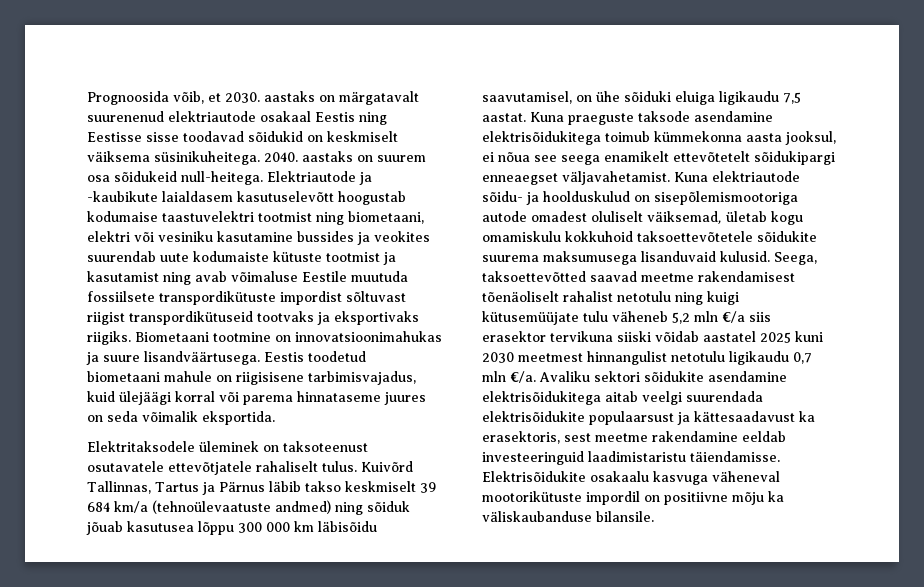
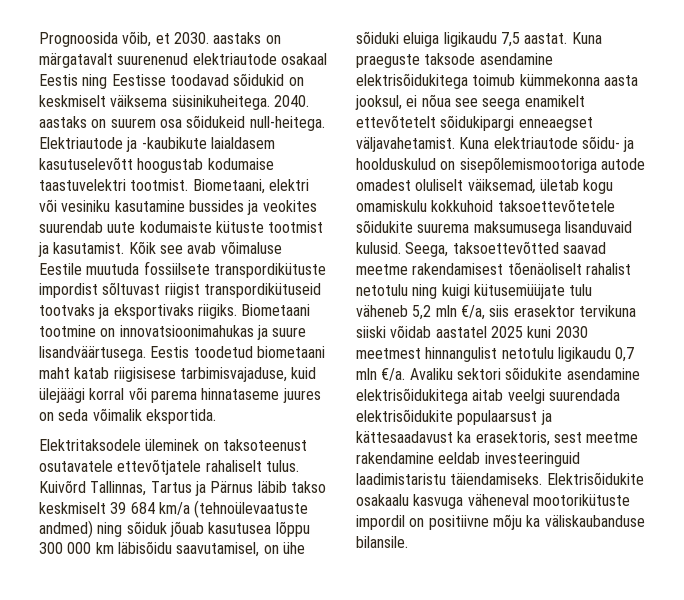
- Prognoosida võib, et 2030. aastaks on märgatavalt suurenenud elektriautode osakaal Eestis ning Eestisse sisse toodavad sõidukid on keskmiselt väiksema süsinikuheitega.
+ Prognoosida võib, et 2030. aastaks on märgatavalt suurenenud elektriautode osakaal Eestis ning Eestisse toodavad sõidukid on keskmiselt väiksema süsinikuheitega.
- Elektriautode ja -kaubikute laialdasem kasutuselevõtt hoogustab kodumaise taastuvelektri tootmist ning biometaani, elektri või vesiniku kasutamine bussides ja veokites suurendab uute kodumaiste kütuste tootmist ja kasutamist ning avab võimaluse Eestile muutuda fossiilsete transpordikütuste impordist sõltuvast riigist transpordikütuseid tootvaks ja eksportivaks riigiks.
+ Elektriautode ja -kaubikute laialdasem kasutuselevõtt hoogustab kodumaise taastuvelektri tootmist. Biometaani, elektri või vesiniku kasutamine bussides ja veokites suurendab uute kodumaiste kütuste tootmist ja kasutamist. Kõik see avab võimaluse Eestile muutuda fossiilsete transpordikütuste impordist sõltuvast riigist transpordikütuseid tootvaks ja eksportivaks riigiks.
- Eestis toodetud biometaani mahule on riigisisene tarbimisvajadus, kuid ülejäägi korral või parema hinnataseme juures on seda võimalik eksportida.
+ Eestis toodetud biometaani maht katab riigisisese tarbimisvajaduse, kuid ülejäägi korral või parema hinnataseme juures on seda võimalik eksportida.
- Seega, taksoettevõtted saavad meetme rakendamisest tõenäoliselt rahalist netotulu ning kuigi kütusemüüjate tulu väheneb 5,2 mln €/a siis erasektor tervikuna siiski võidab aastatel 2025 kuni 2030 meetmest hinnangulist netotulu ligikaudu 0,7 mln €/a.
+ Seega, taksoettevõtted saavad meetme rakendamisest tõenäoliselt rahalist netotulu ning kuigi kütusemüüjate tulu väheneb 5,2 mln €/a, siis erasektor tervikuna siiski võidab aastatel 2025 kuni 2030 meetmest hinnangulist netotulu ligikaudu 0,7 mln €/a.
- Avaliku sektori sõidukite asendamine elektrisõidukitega aitab veelgi suurendada elektrisõidukite populaarsust ja kättesaadavust ka erasektoris, sest meetme rakendamine eeldab investeeringuid laadimistaristu täiendamisse.
+ Avaliku sektori sõidukite asendamine elektrisõidukitega aitab veelgi suurendada elektrisõidukite populaarsust ja kättesaadavust ka erasektoris, sest meetme rakendamine eeldab investeeringuid laadimistaristu täiendamiseks.

